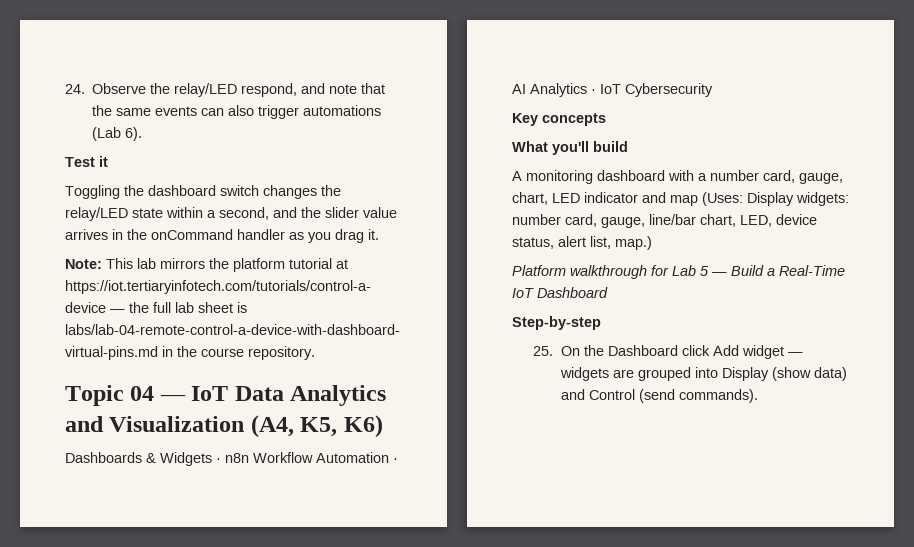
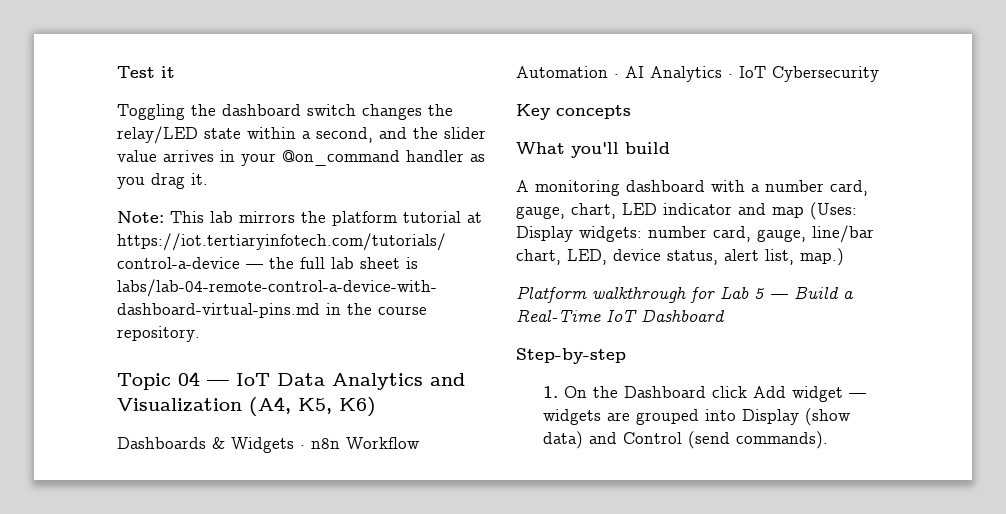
- 24. Observe the relay/LED respond, and note that the same events can also trigger automations (Lab 6).
- Toggling the dashboard switch changes the relay/LED state within a second, and the slider value arrives in the onCommand handler as you drag it.
+ Toggling the dashboard switch changes the relay/LED state within a second, and the slider value arrives in your @on_command handler as you drag it.
- 25. On the Dashboard click Add widget — widgets are grouped into Display (show data) and Control (send commands).
+ 1. On the Dashboard click Add widget — widgets are grouped into Display (show data) and Control (send commands).

